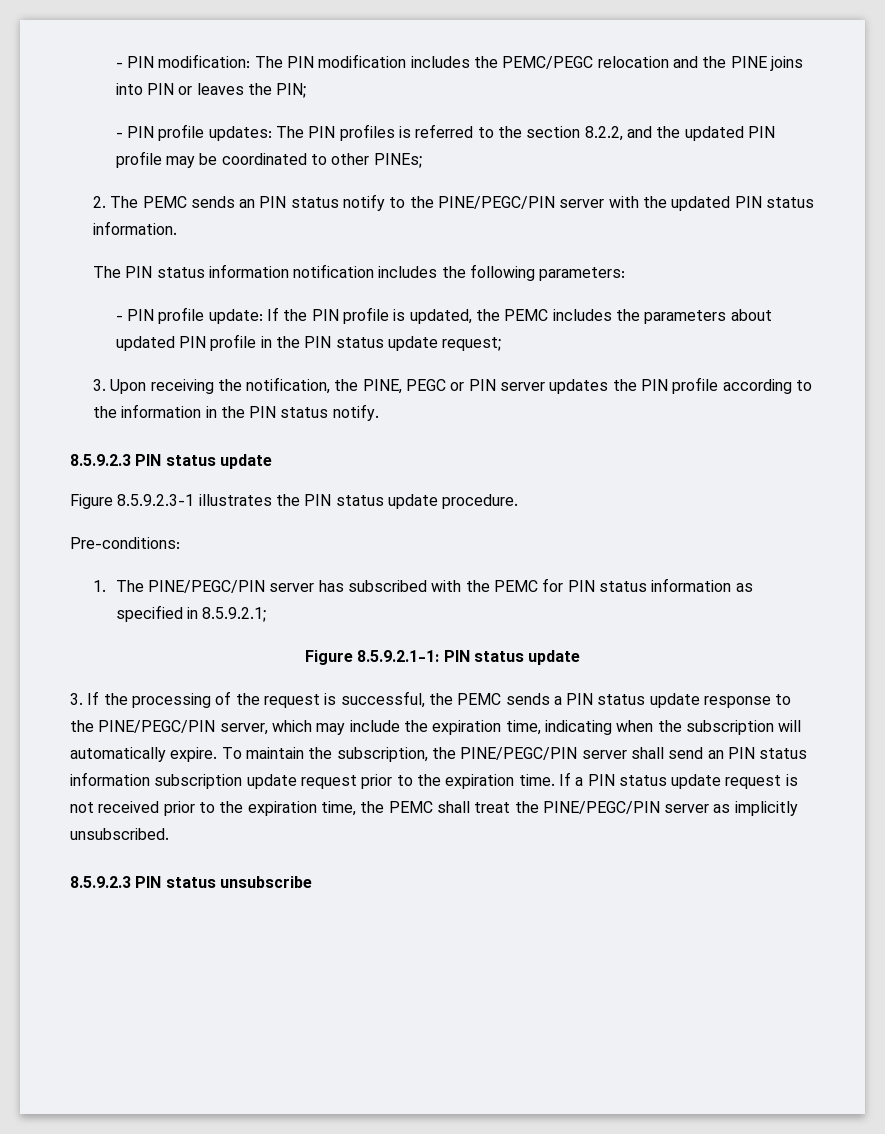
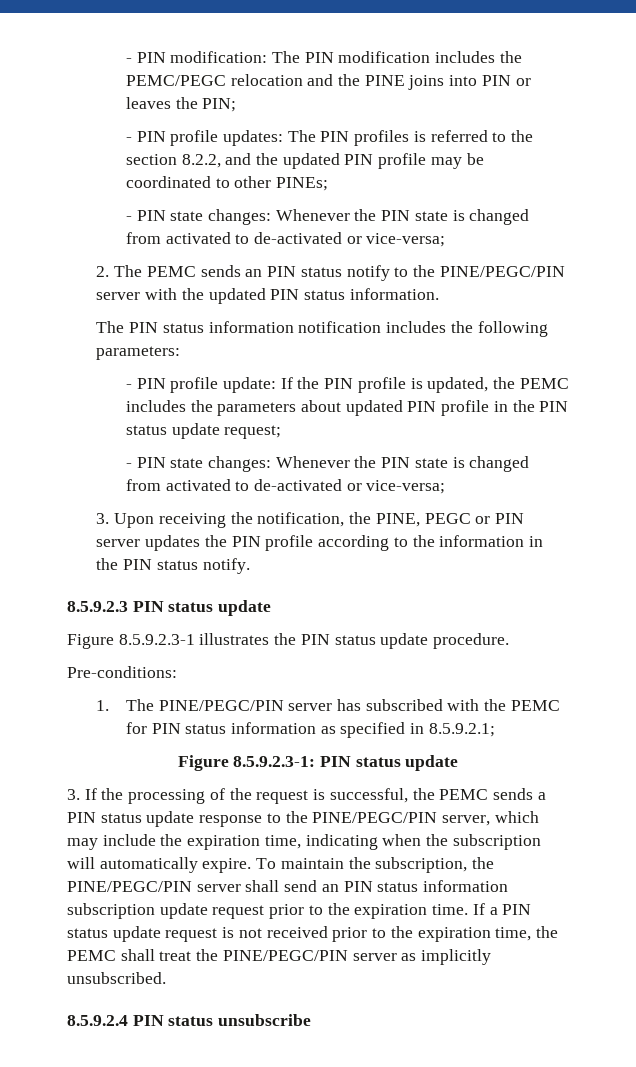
  - PIN profile updates: The PIN profiles is referred to the section 8.2.2, and the updated PIN profile may be coordinated to other PINEs;
+ - PIN state changes: Whenever the PIN state is changed from activated to de-activated or vice-versa;
  - PIN profile update: If the PIN profile is updated, the PEMC includes the parameters about updated PIN profile in the PIN status update request;
+ - PIN state changes: Whenever the PIN state is changed from activated to de-activated or vice-versa;
- Figure 8.5.9.2.1-1: PIN status update
+ Figure 8.5.9.2.3-1: PIN status update
- 8.5.9.2.3 PIN status unsubscribe
+ 8.5.9.2.4 PIN status unsubscribe

